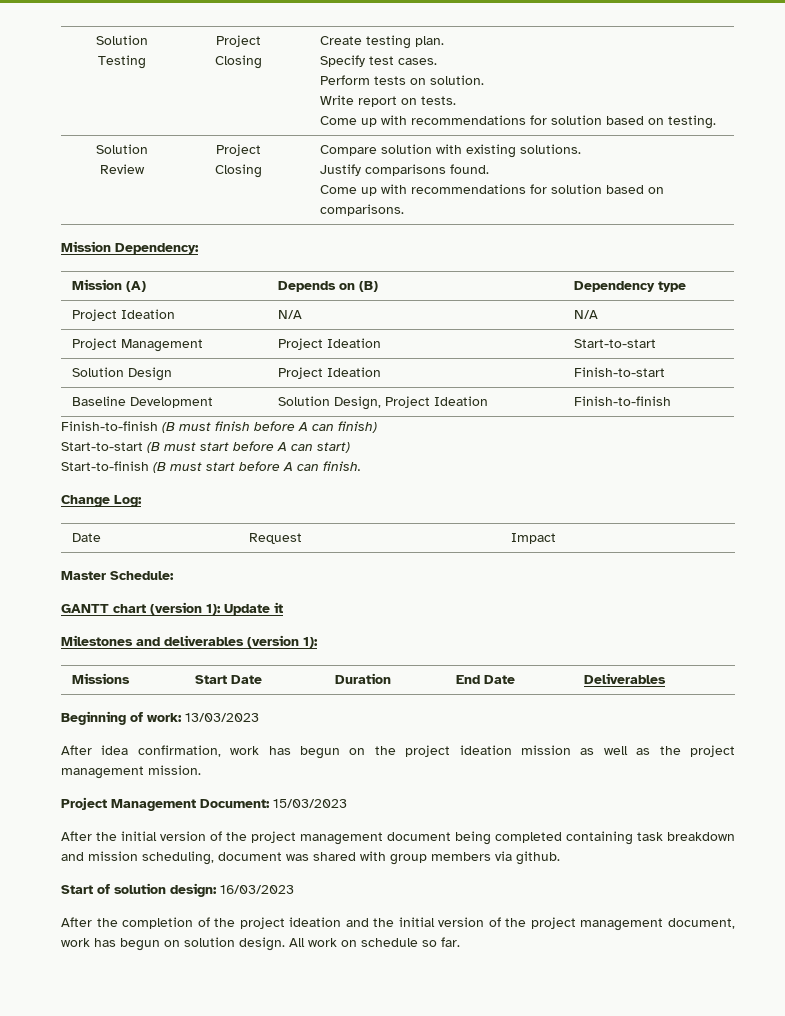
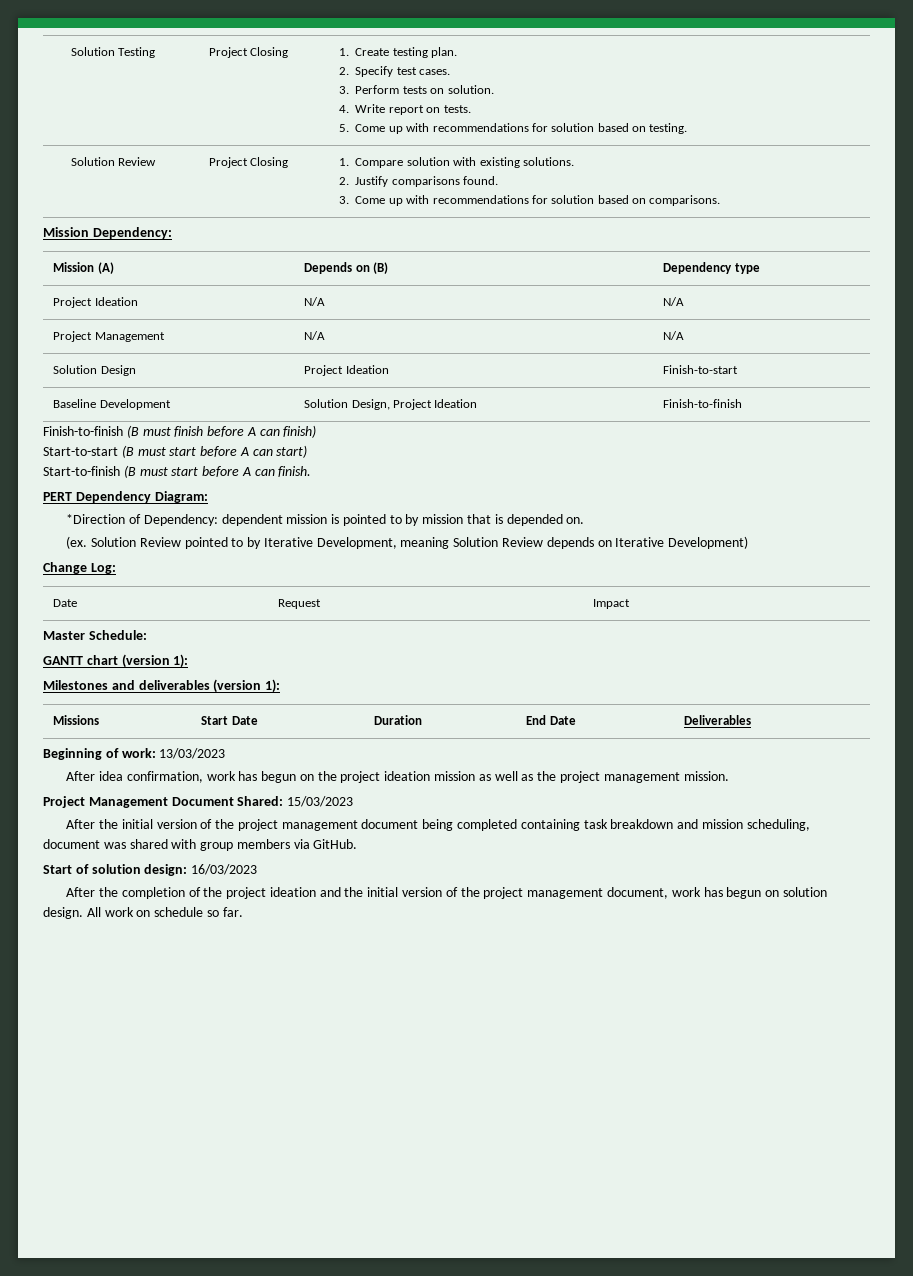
- Solution Testing | Project Closing | Create testing plan.
- Specify test cases.
- Perform tests on solution.
- Write report on tests.
- Come up with recommendations for solution based on testing.
+ Solution Testing | Project Closing | 1. Create testing plan.
+ 2. Specify test cases.
+ 3. Perform tests on solution.
+ 4. Write report on tests.
+ 5. Come up with recommendations for solution based on testing.
- Solution Review | Project Closing | Compare solution with existing solutions.
- Justify comparisons found.
- Come up with recommendations for solution based on comparisons.
+ Solution Review | Project Closing | 1. Compare solution with existing solutions.
+ 2. Justify comparisons found.
+ 3. Come up with recommendations for solution based on comparisons.
- Project Management | Project Ideation | Start-to-start
+ Project Management | N/A | N/A
+ PERT Dependency Diagram:
+ *Direction of Dependency: dependent mission is pointed to by mission that is depended on.
+ (ex. Solution Review pointed to by Iterative Development, meaning Solution Review depends on Iterative Development)
- GANTT chart (version 1): Update it
+ GANTT chart (version 1):
- Project Management Document: 15/03/2023
+ Project Management Document Shared: 15/03/2023
- After the initial version of the project management document being completed containing task breakdown and mission scheduling, document was shared with group members via github.
+ After the initial version of the project management document being completed containing task breakdown and mission scheduling, document was shared with group members via GitHub.

